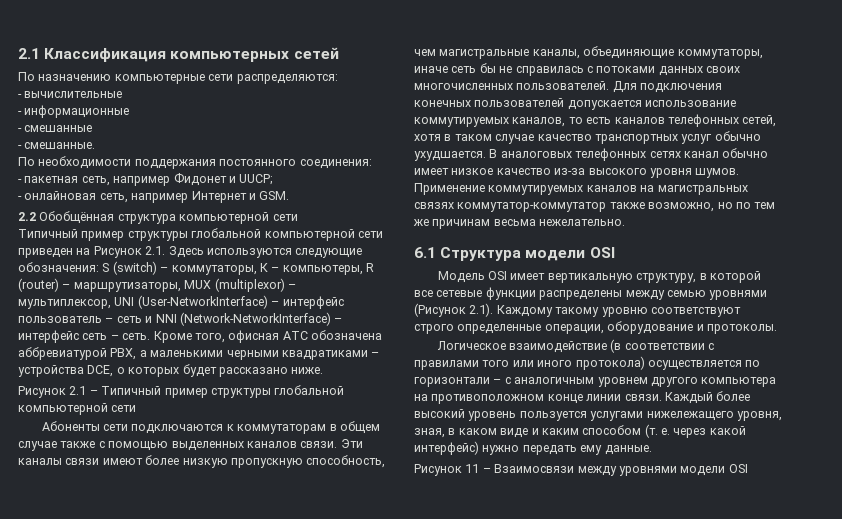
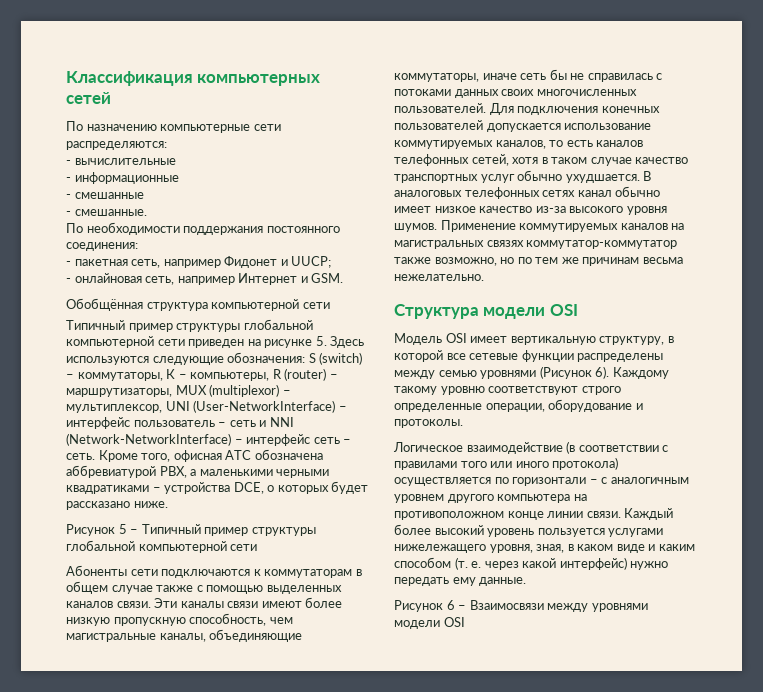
- 2.1 Классификация компьютерных сетей
+ Классификация компьютерных сетей
- 2.2 Обобщённая структура компьютерной сети
+ Обобщённая структура компьютерной сети
- Типичный пример структуры глобальной компьютерной сети приведен на Рисунок 2.1. Здесь используются следующие обозначения: S (switch) – коммутаторы, К – компьютеры, R (router) – маршрутизаторы, MUX (multiplexor) – мультиплексор, UNI (User-NetworkInterface) – интерфейс пользователь – сеть и NNI (Network-NetworkInterface) – интерфейс сеть – сеть.
+ Типичный пример структуры глобальной компьютерной сети приведен на рисунке 5. Здесь используются следующие обозначения: S (switch) – коммутаторы, К – компьютеры, R (router) – маршрутизаторы, MUX (multiplexor) – мультиплексор, UNI (User-NetworkInterface) – интерфейс пользователь – сеть и NNI (Network-NetworkInterface) – интерфейс сеть – сеть.
- Рисунок 2.1 – Типичный пример структуры глобальной компьютерной сети
+ Рисунок 5 – Типичный пример структуры глобальной компьютерной сети
- 6.1 Структура модели OSI
+ Структура модели OSI
- Модель OSI имеет вертикальную структуру, в которой все сетевые функции распределены между семью уровнями (Рисунок 2.1). Каждому такому уровню соответствуют строго определенные операции, оборудование и протоколы.
+ Модель OSI имеет вертикальную структуру, в которой все сетевые функции распределены между семью уровнями (Рисунок 6). Каждому такому уровню соответствуют строго определенные операции, оборудование и протоколы.
- Рисунок 11 – Взаимосвязи между уровнями модели OSI
+ Рисунок 6 – Взаимосвязи между уровнями модели OSI

